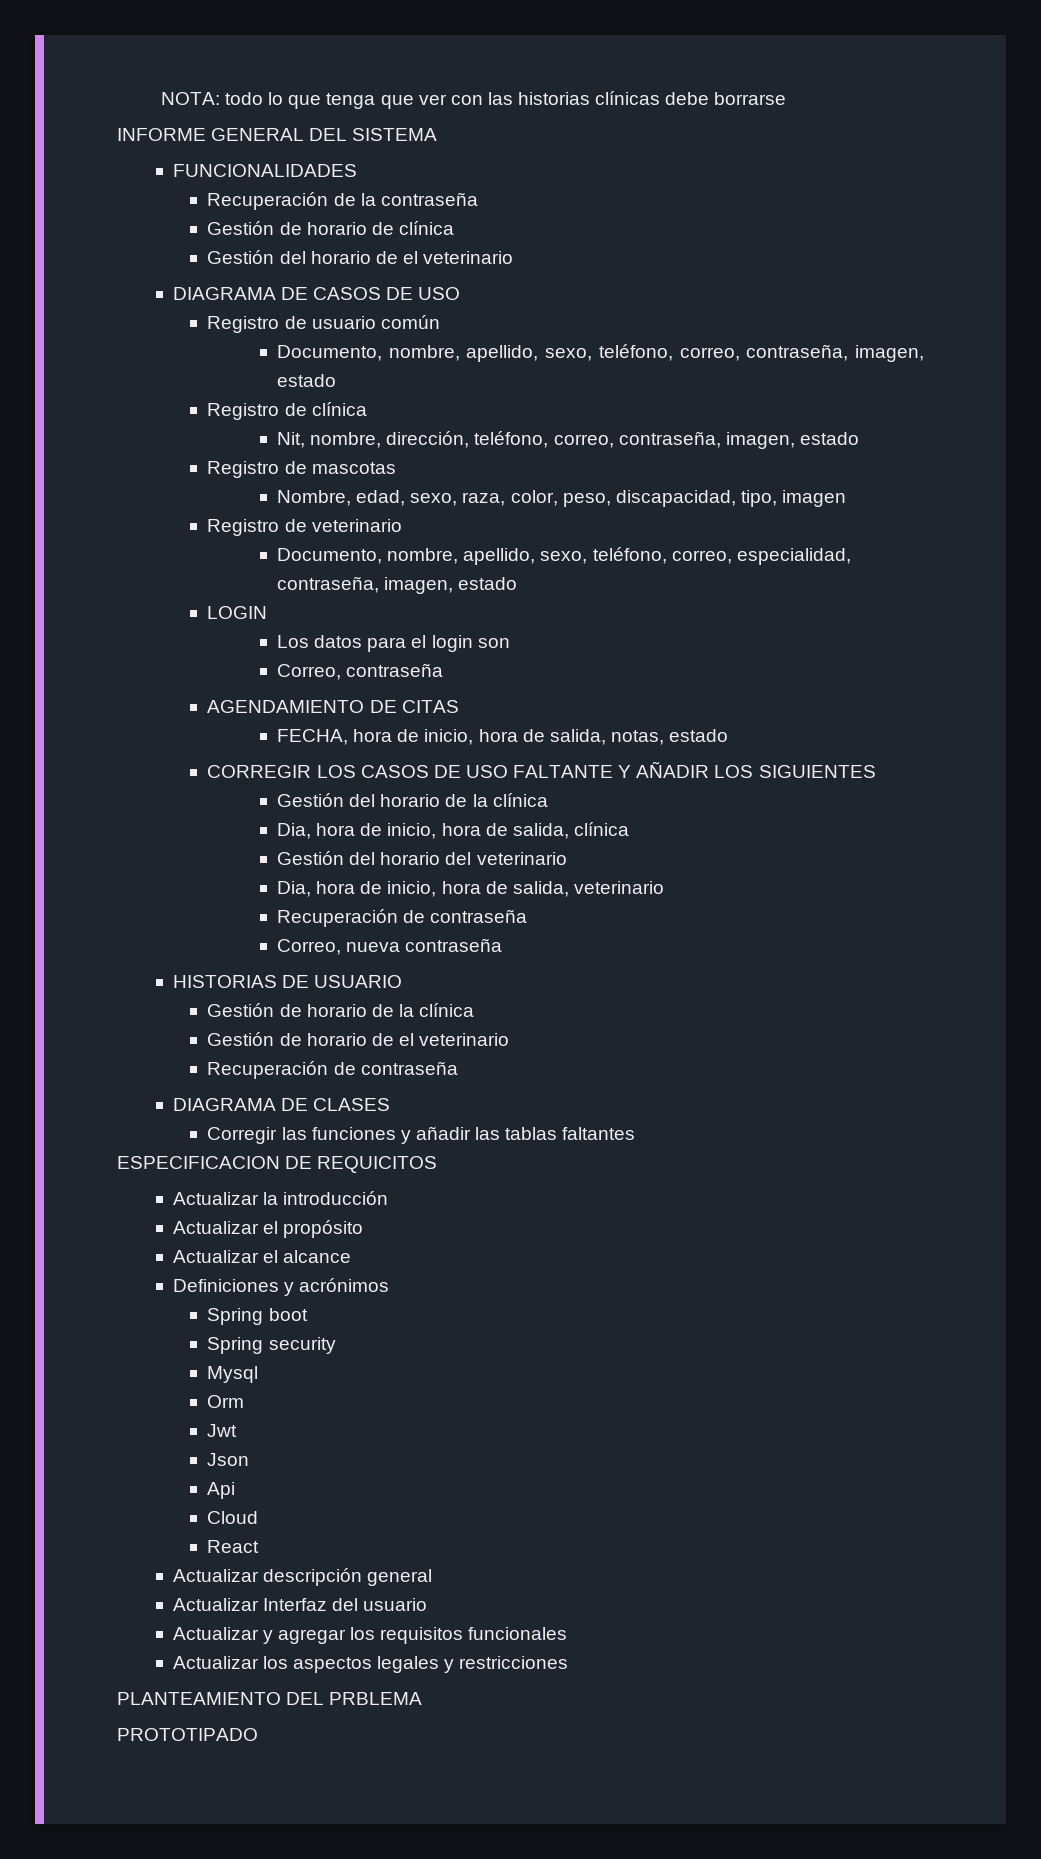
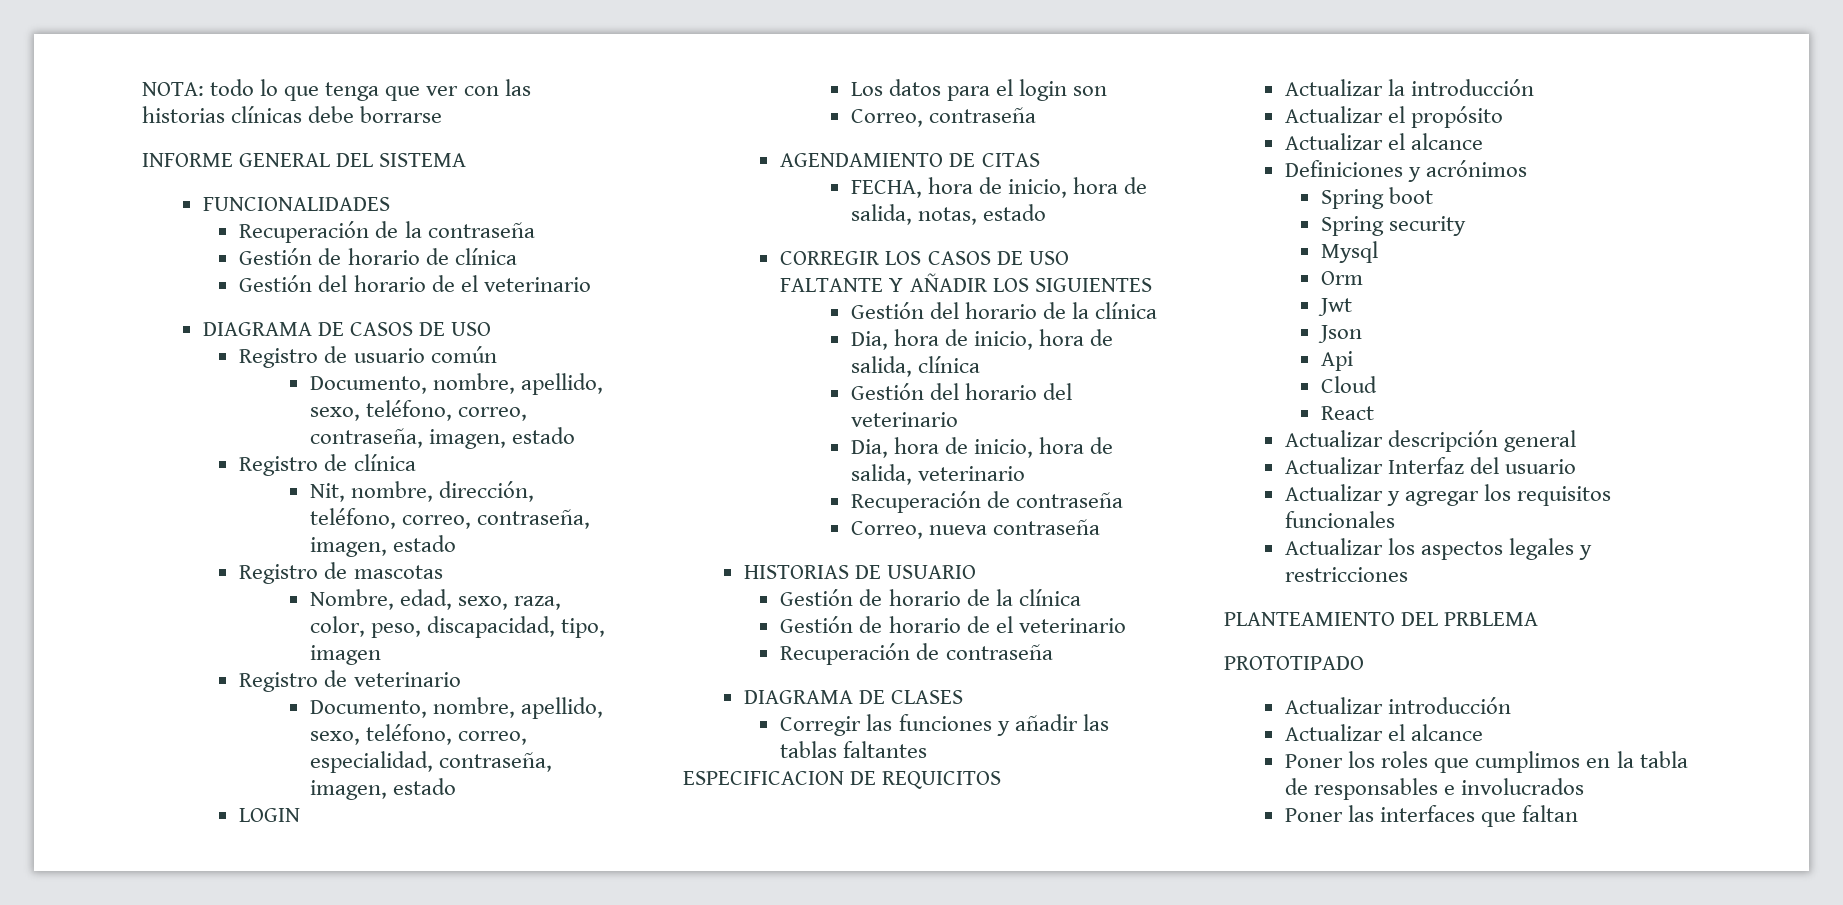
+ Actualizar introducción
+ Actualizar el alcance
+ Poner los roles que cumplimos en la tabla de responsables e involucrados
+ Poner las interfaces que faltan

